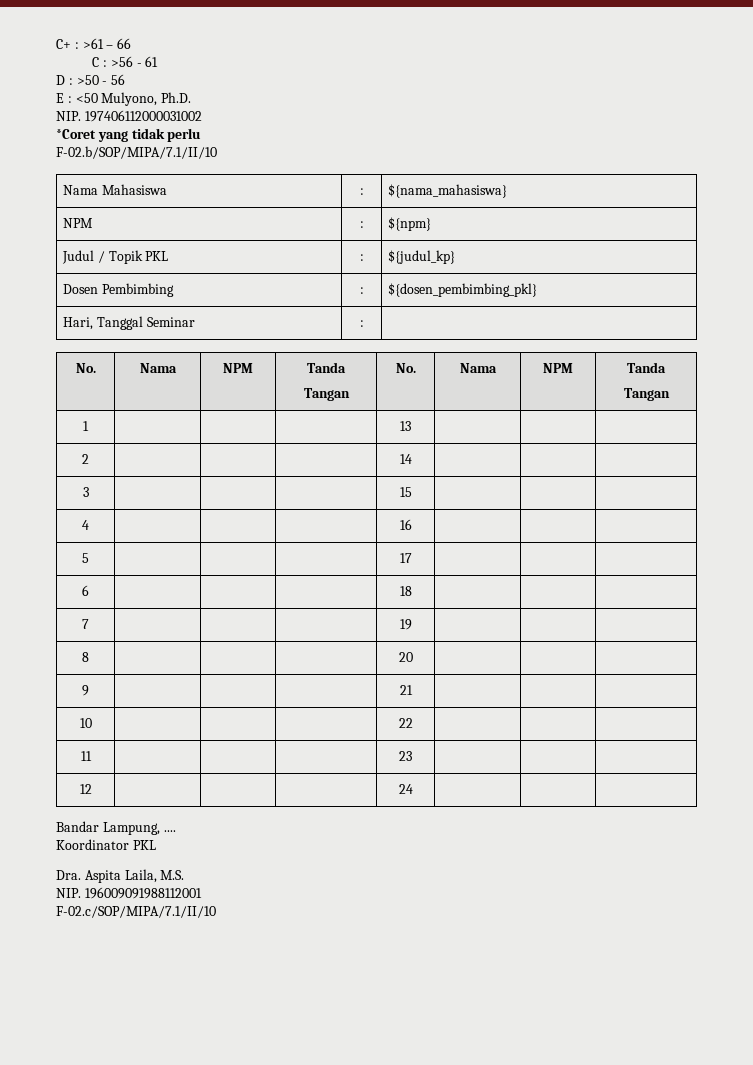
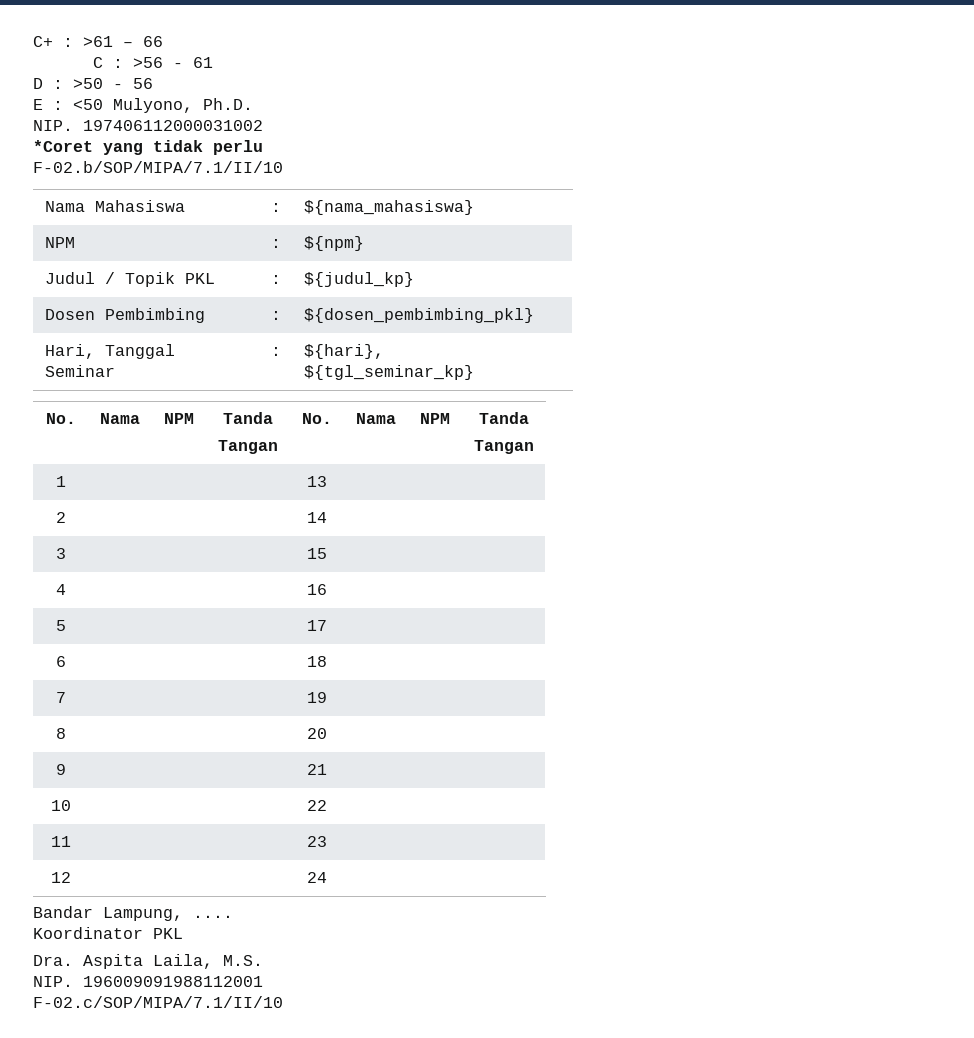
- Hari, Tanggal Seminar | : |
+ Hari, Tanggal Seminar | : | ${hari}, ${tgl_seminar_kp}

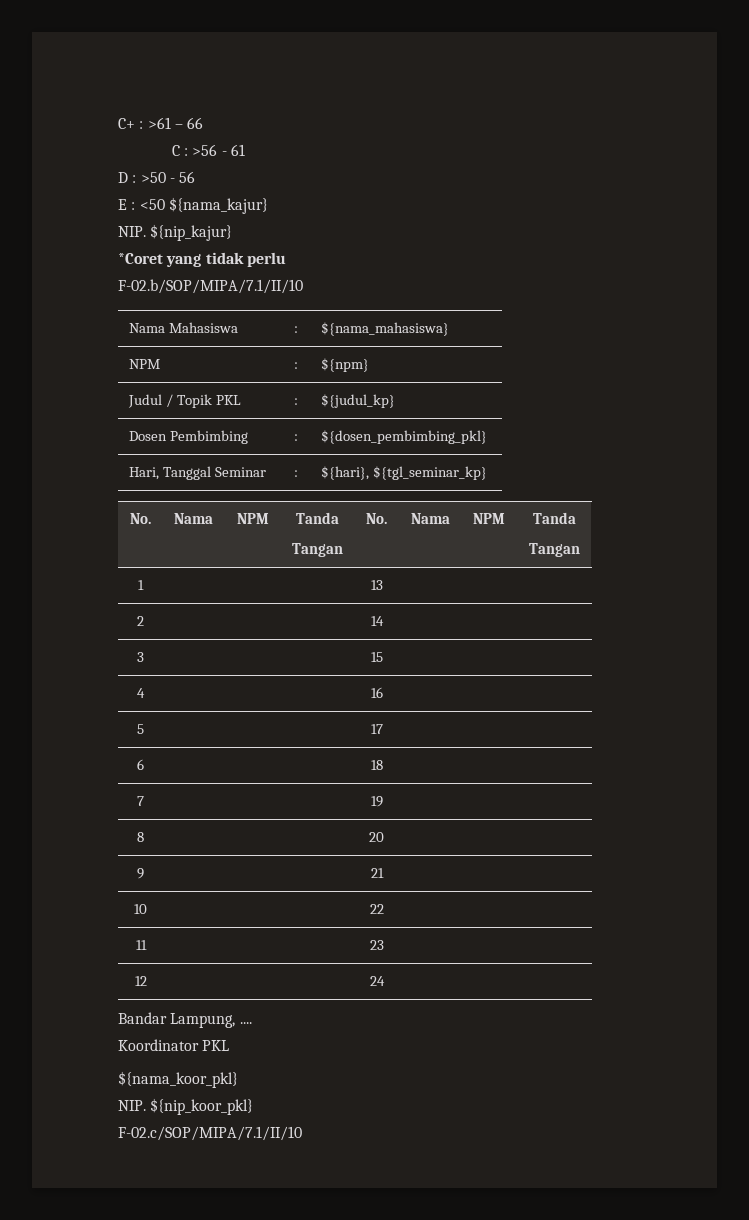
- E : <50 Mulyono, Ph.D.
- NIP. 197406112000031002
+ E : <50 ${nama_kajur}
+ NIP. ${nip_kajur}
- Dra. Aspita Laila, M.S.
- NIP. 196009091988112001
+ ${nama_koor_pkl}
+ NIP. ${nip_koor_pkl}

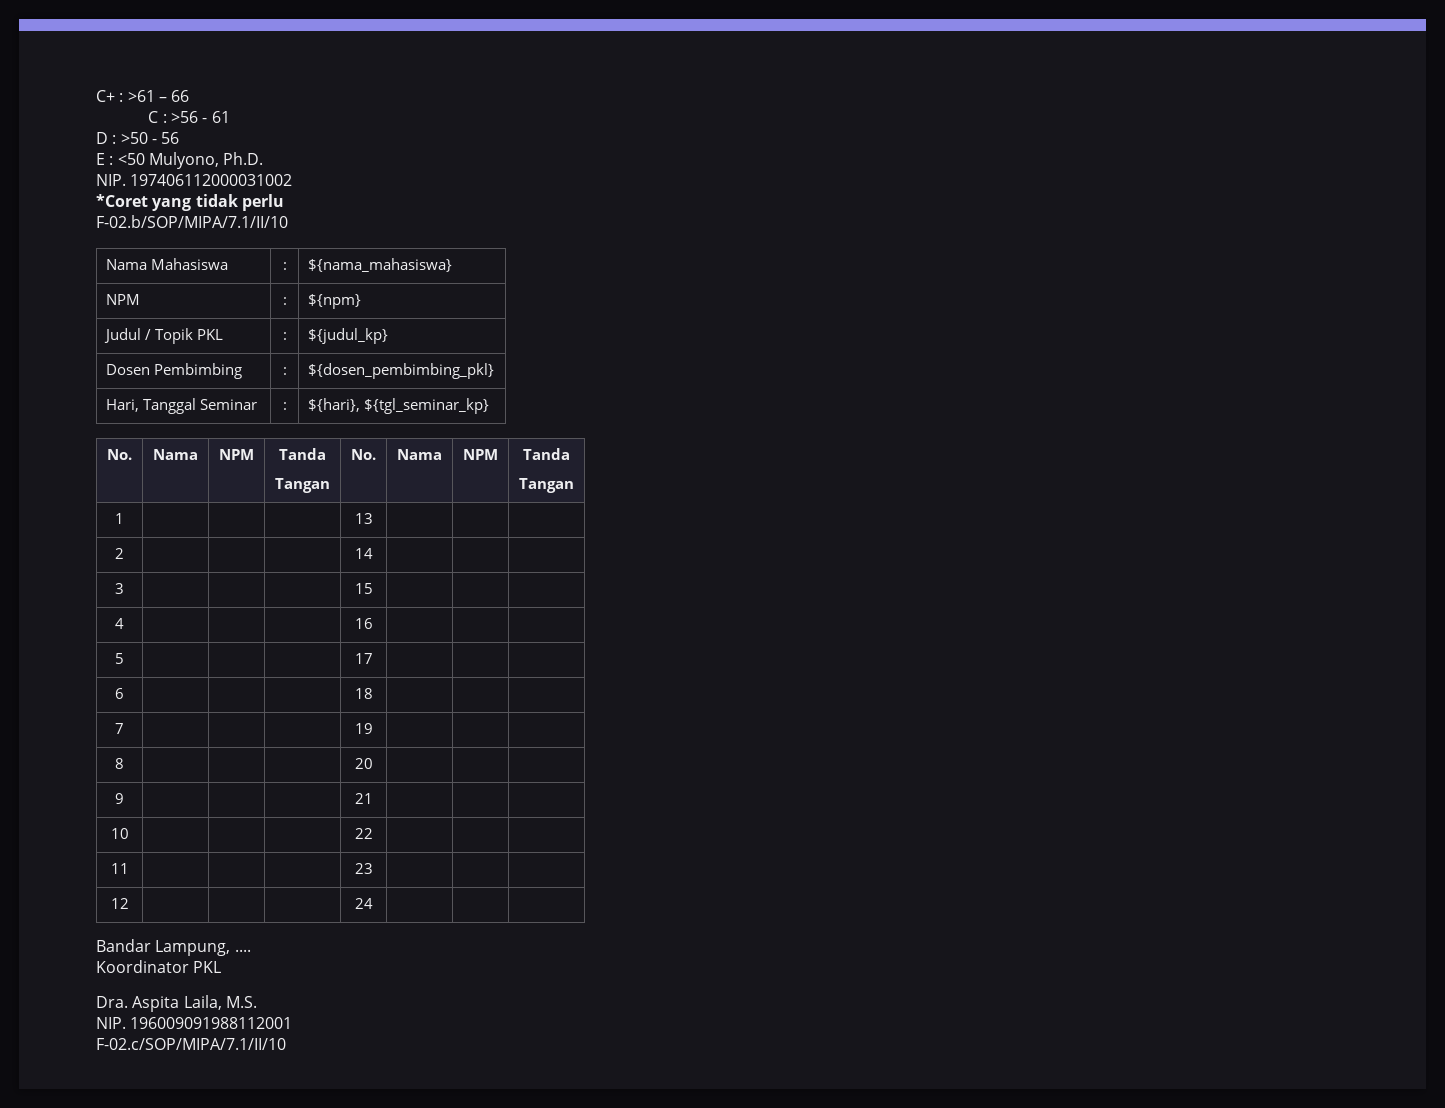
- E : <50 ${nama_kajur}
- NIP. ${nip_kajur}
+ E : <50 Mulyono, Ph.D.
+ NIP. 197406112000031002
- ${nama_koor_pkl}
- NIP. ${nip_koor_pkl}
+ Dra. Aspita Laila, M.S.
+ NIP. 196009091988112001

